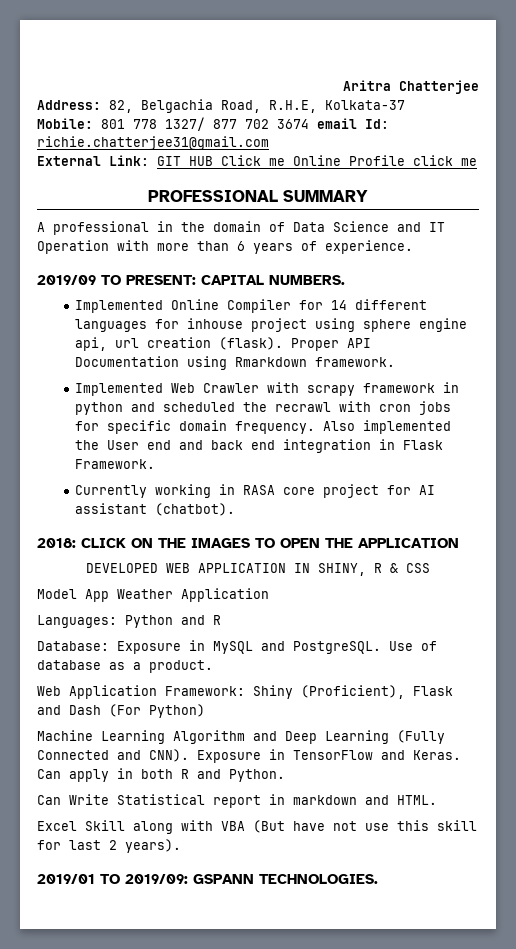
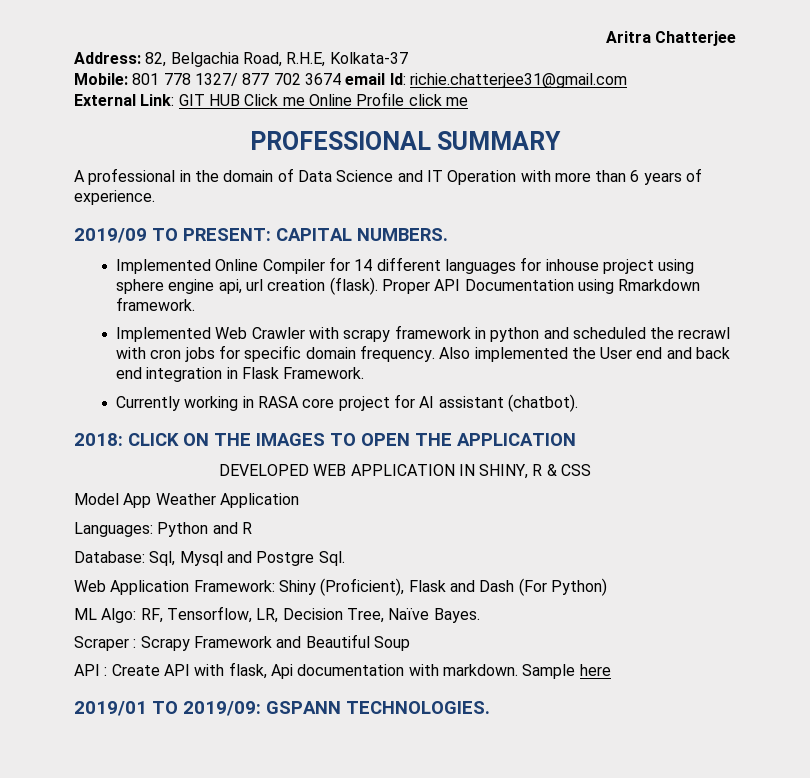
- Database: Exposure in MySQL and PostgreSQL. Use of database as a product.
+ Database: Sql, Mysql and Postgre Sql.
- Machine Learning Algorithm and Deep Learning (Fully Connected and CNN). Exposure in TensorFlow and Keras. Can apply in both R and Python.
- Can Write Statistical report in markdown and HTML.
- Excel Skill along with VBA (But have not use this skill for last 2 years).
+ ML Algo: RF, Tensorflow, LR, Decision Tree, Naïve Bayes.
+ Scraper : Scrapy Framework and Beautiful Soup
+ API : Create API with flask, Api documentation with markdown. Sample here

